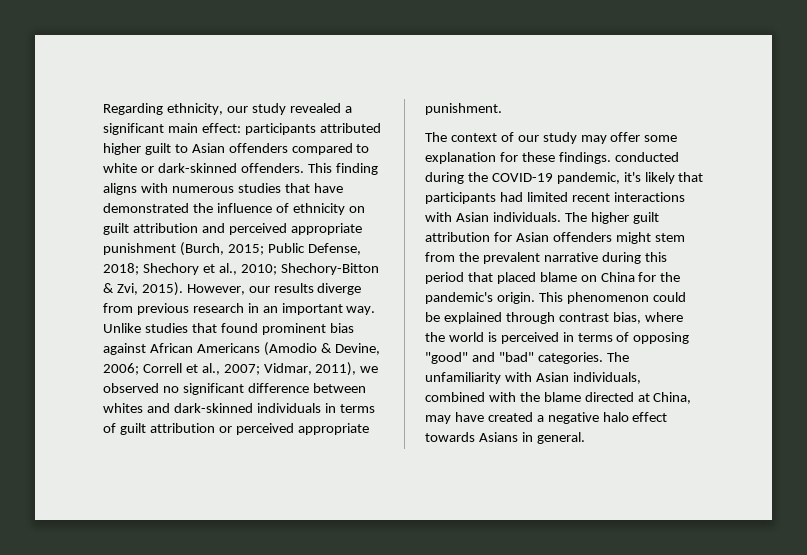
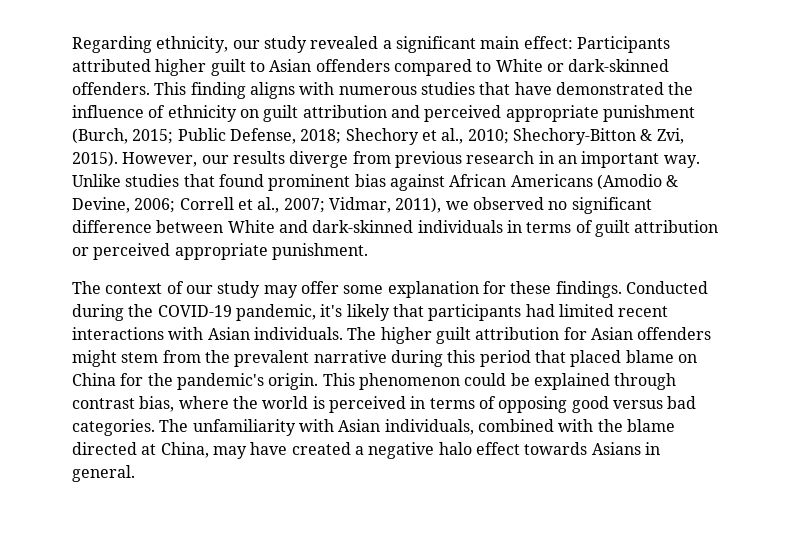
- Regarding ethnicity, our study revealed a significant main effect: participants attributed higher guilt to Asian offenders compared to white or dark-skinned offenders.
+ Regarding ethnicity, our study revealed a significant main effect: Participants attributed higher guilt to Asian offenders compared to White or dark-skinned offenders.
- Unlike studies that found prominent bias against African Americans (Amodio & Devine, 2006; Correll et al., 2007; Vidmar, 2011), we observed no significant difference between whites and dark-skinned individuals in terms of guilt attribution or perceived appropriate punishment.
+ Unlike studies that found prominent bias against African Americans (Amodio & Devine, 2006; Correll et al., 2007; Vidmar, 2011), we observed no significant difference between White and dark-skinned individuals in terms of guilt attribution or perceived appropriate punishment.
- The context of our study may offer some explanation for these findings. conducted during the COVID-19 pandemic, it's likely that participants had limited recent interactions with Asian individuals.
+ The context of our study may offer some explanation for these findings. Conducted during the COVID-19 pandemic, it's likely that participants had limited recent interactions with Asian individuals.
- This phenomenon could be explained through contrast bias, where the world is perceived in terms of opposing "good" and "bad" categories.
+ This phenomenon could be explained through contrast bias, where the world is perceived in terms of opposing good versus bad categories.

